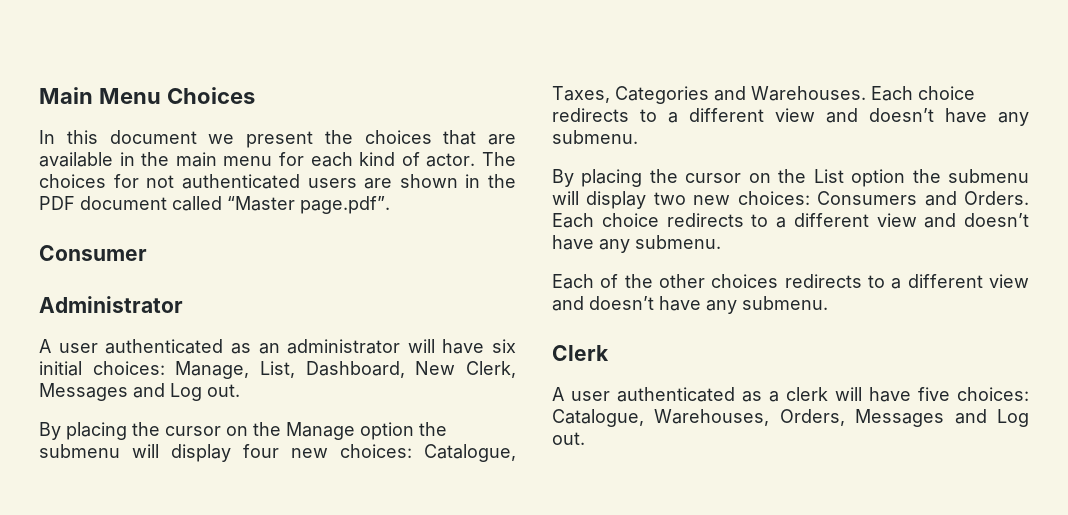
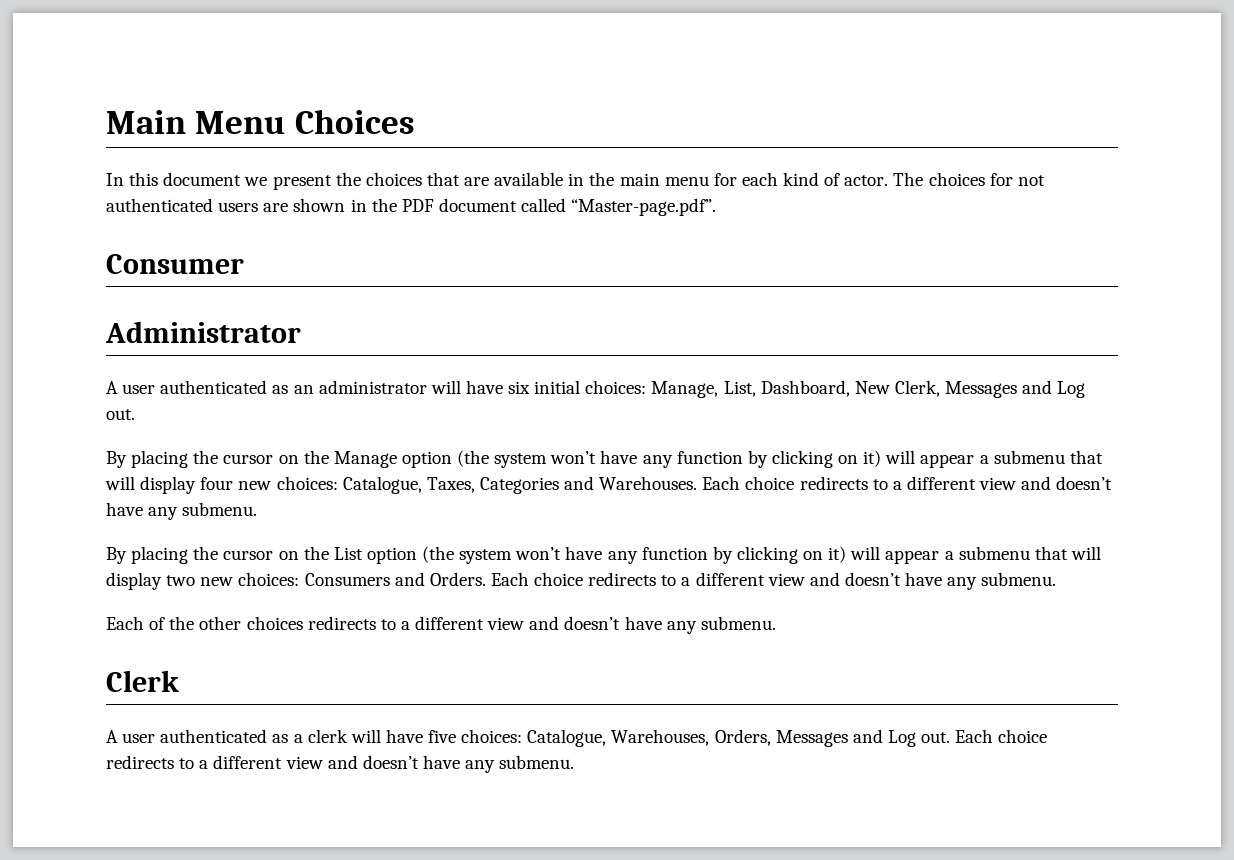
- The choices for not authenticated users are shown in the PDF document called “Master page.pdf”.
+ The choices for not authenticated users are shown in the PDF document called “Master-page.pdf”.
- By placing the cursor on the Manage option the submenu will display four new choices: Catalogue, Taxes, Categories and Warehouses.
+ By placing the cursor on the Manage option (the system won’t have any function by clicking on it) will appear a submenu that will display four new choices: Catalogue, Taxes, Categories and Warehouses.
- By placing the cursor on the List option the submenu will display two new choices: Consumers and Orders.
+ By placing the cursor on the List option (the system won’t have any function by clicking on it) will appear a submenu that will display two new choices: Consumers and Orders.
- A user authenticated as a clerk will have five choices: Catalogue, Warehouses, Orders, Messages and Log out.
+ A user authenticated as a clerk will have five choices: Catalogue, Warehouses, Orders, Messages and Log out. Each choice redirects to a different view and doesn’t have any submenu.

